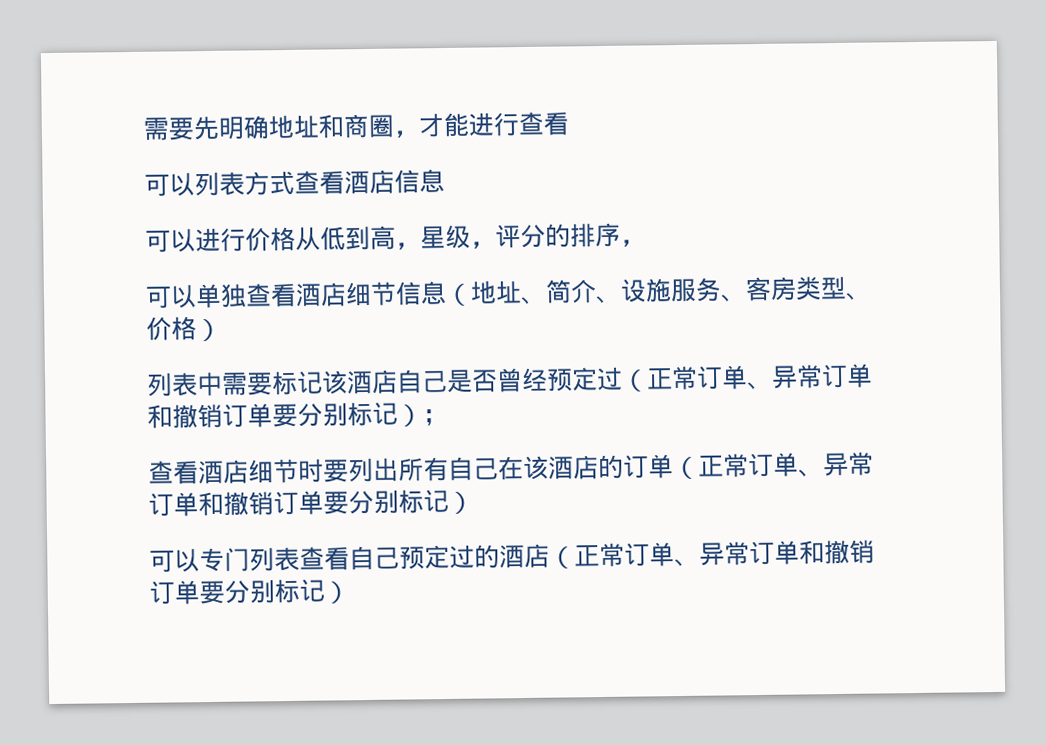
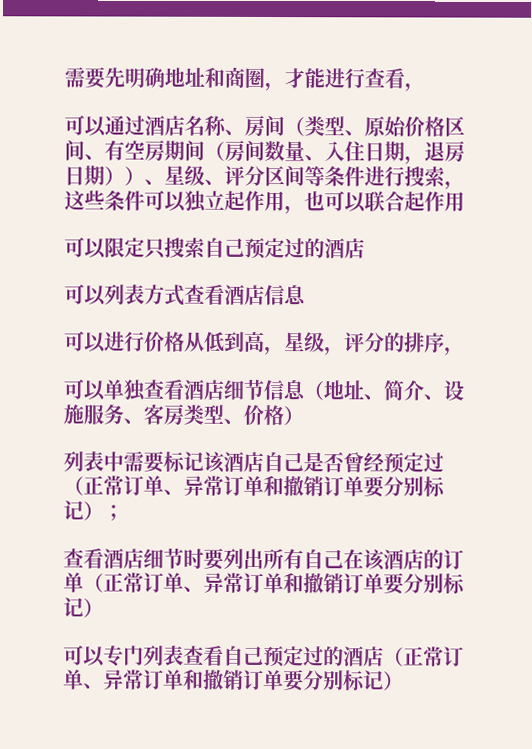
- 需要先明确地址和商圈，才能进行查看
+ 需要先明确地址和商圈，才能进行查看，
+ 可以通过酒店名称、房间（类型、原始价格区间、有空房期间（房间数量、入住日期，退房日期））、星级、评分区间等条件进行搜索，这些条件可以独立起作用，也可以联合起作用
+ 可以限定只搜索自己预定过的酒店

